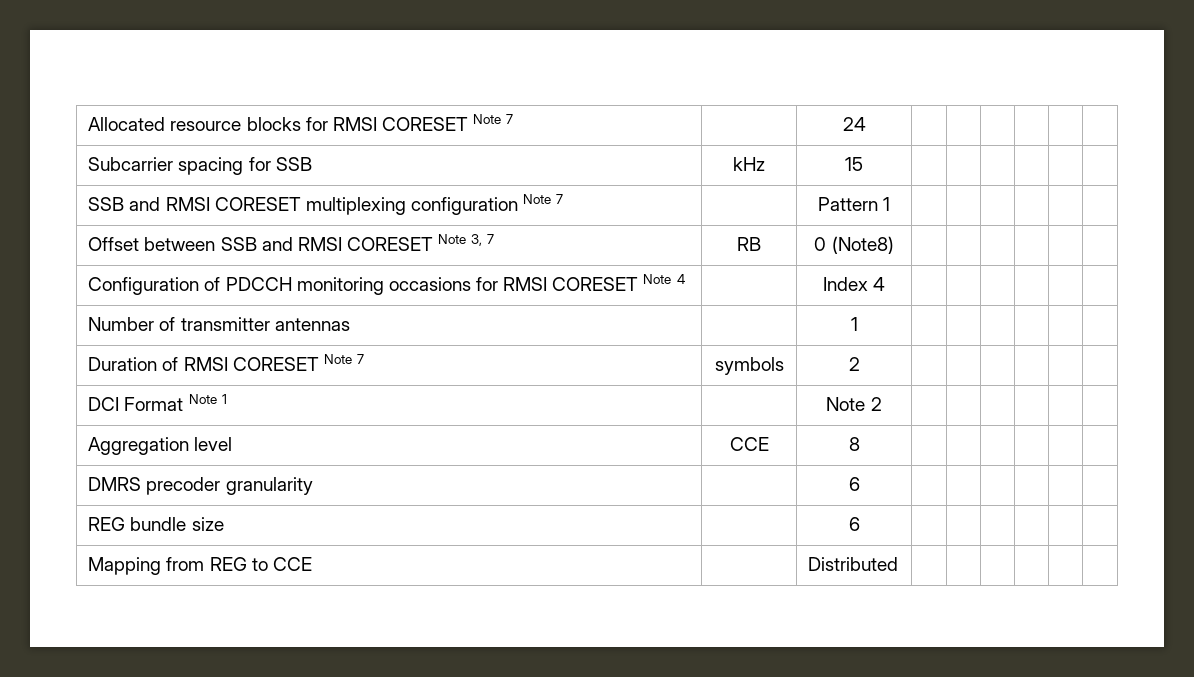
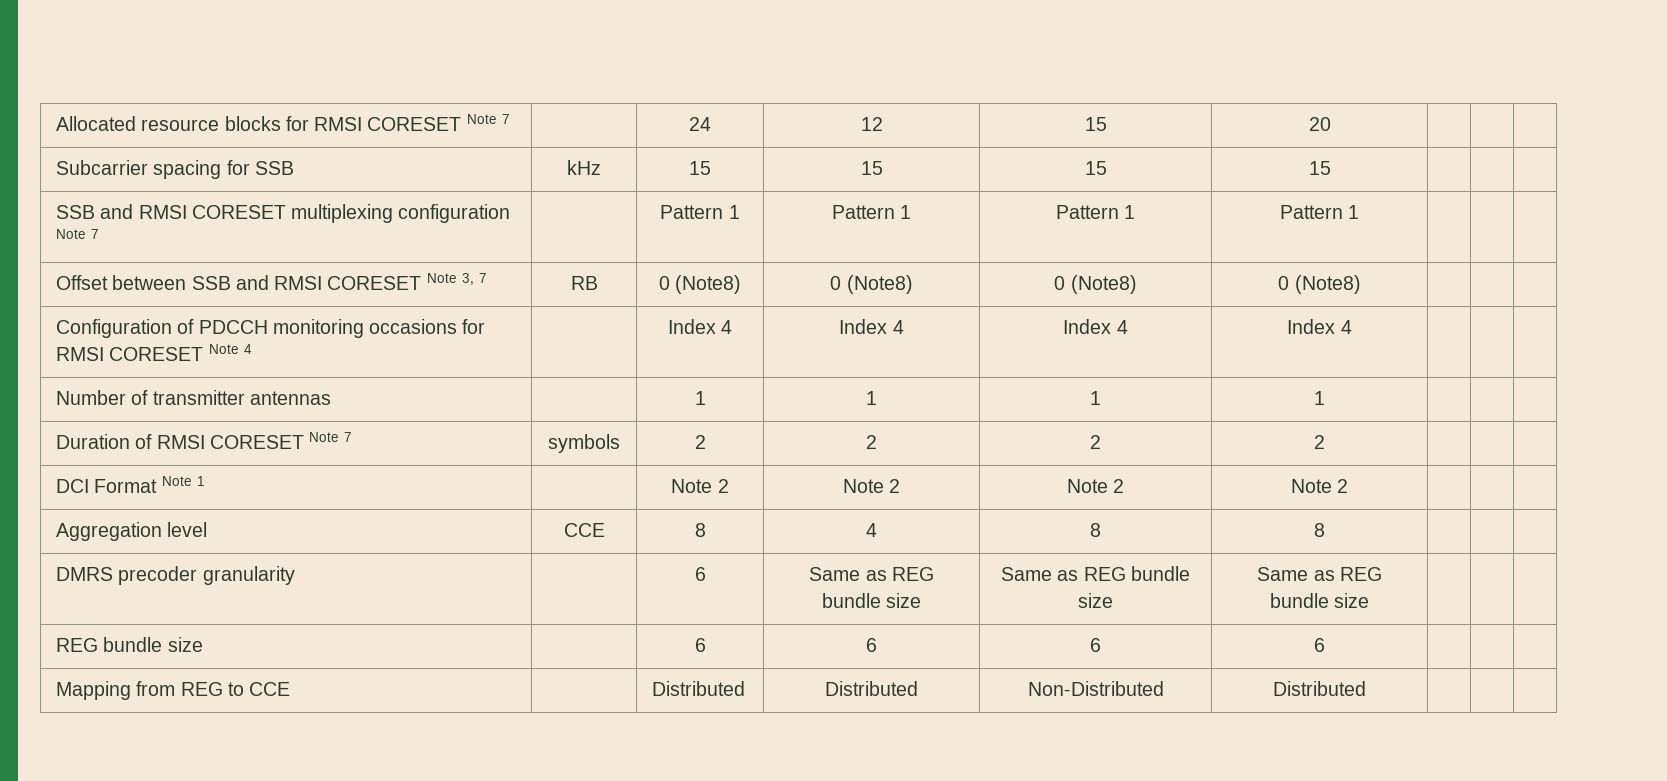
- Allocated resource blocks for RMSI CORESET Note 7 | | 24 | | | | | |
+ Allocated resource blocks for RMSI CORESET Note 7 | | 24 | 12 | 15 | 20 | | |
- Subcarrier spacing for SSB | kHz | 15 | | | | | |
+ Subcarrier spacing for SSB | kHz | 15 | 15 | 15 | 15 | | |
- SSB and RMSI CORESET multiplexing configuration Note 7 | | Pattern 1 | | | | | |
+ SSB and RMSI CORESET multiplexing configuration Note 7 | | Pattern 1 | Pattern 1 | Pattern 1 | Pattern 1 | | |
- Offset between SSB and RMSI CORESET Note 3, 7 | RB | 0 (Note8) | | | | | |
+ Offset between SSB and RMSI CORESET Note 3, 7 | RB | 0 (Note8) | 0 (Note8) | 0 (Note8) | 0 (Note8) | | |
- Configuration of PDCCH monitoring occasions for RMSI CORESET Note 4 | | Index 4 | | | | | |
+ Configuration of PDCCH monitoring occasions for RMSI CORESET Note 4 | | Index 4 | Index 4 | Index 4 | Index 4 | | |
- Number of transmitter antennas | | 1 | | | | | |
+ Number of transmitter antennas | | 1 | 1 | 1 | 1 | | |
- Duration of RMSI CORESET Note 7 | symbols | 2 | | | | | |
+ Duration of RMSI CORESET Note 7 | symbols | 2 | 2 | 2 | 2 | | |
- DCI Format Note 1 | | Note 2 | | | | | |
+ DCI Format Note 1 | | Note 2 | Note 2 | Note 2 | Note 2 | | |
- Aggregation level | CCE | 8 | | | | | |
+ Aggregation level | CCE | 8 | 4 | 8 | 8 | | |
- DMRS precoder granularity | | 6 | | | | | |
+ DMRS precoder granularity | | 6 | Same as REG bundle size | Same as REG bundle size | Same as REG bundle size | | |
- REG bundle size | | 6 | | | | | |
+ REG bundle size | | 6 | 6 | 6 | 6 | | |
- Mapping from REG to CCE | | Distributed | | | | | |
+ Mapping from REG to CCE | | Distributed | Distributed | Non-Distributed | Distributed | | |

